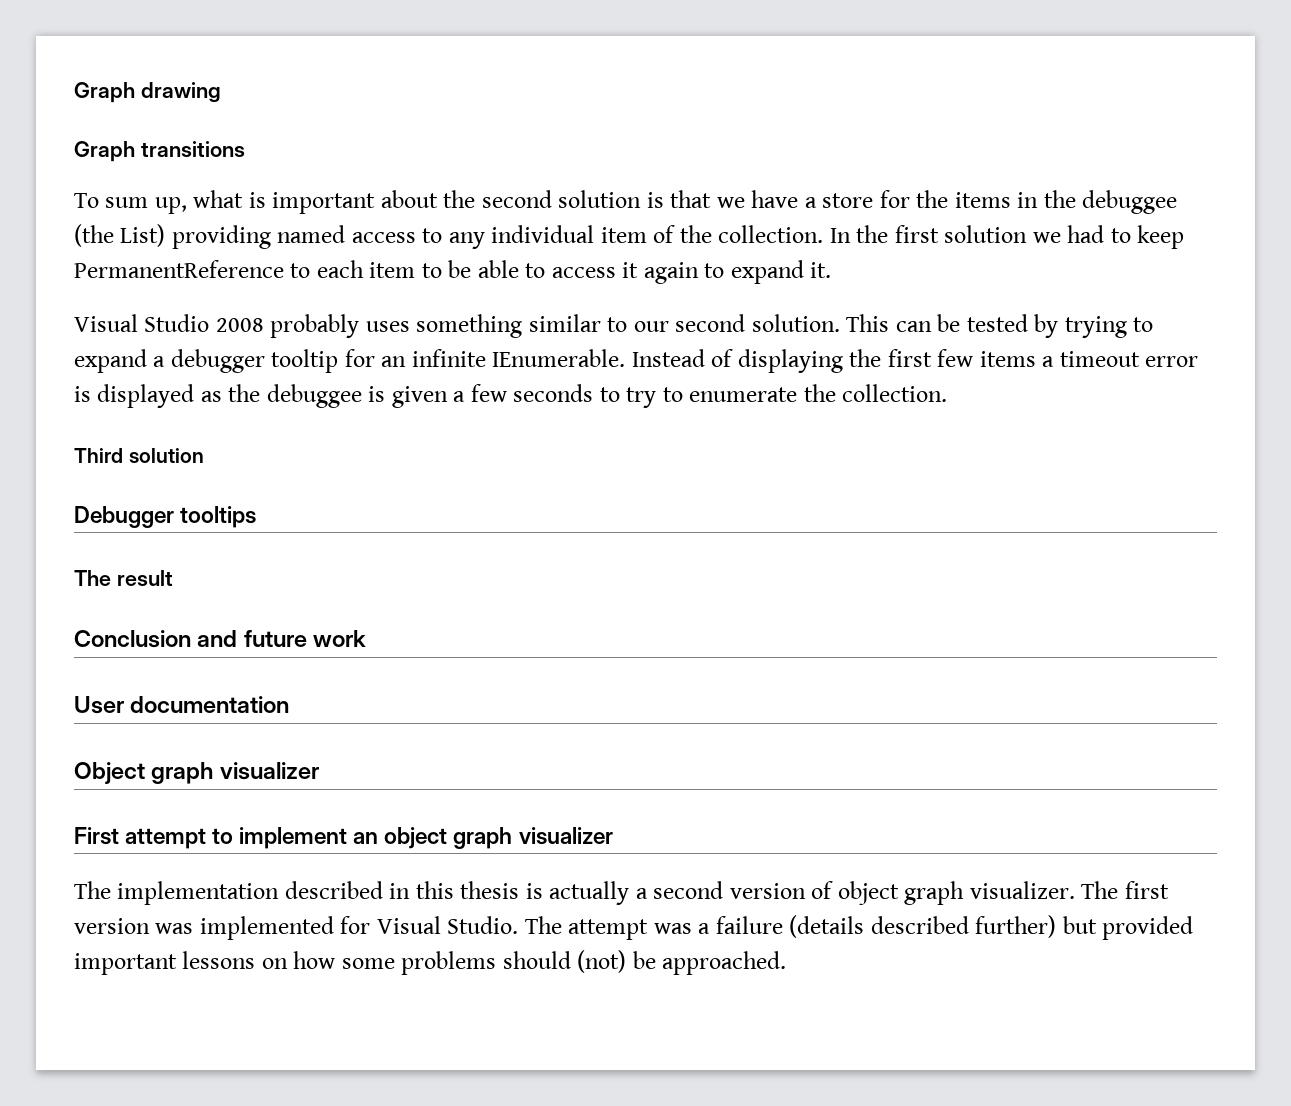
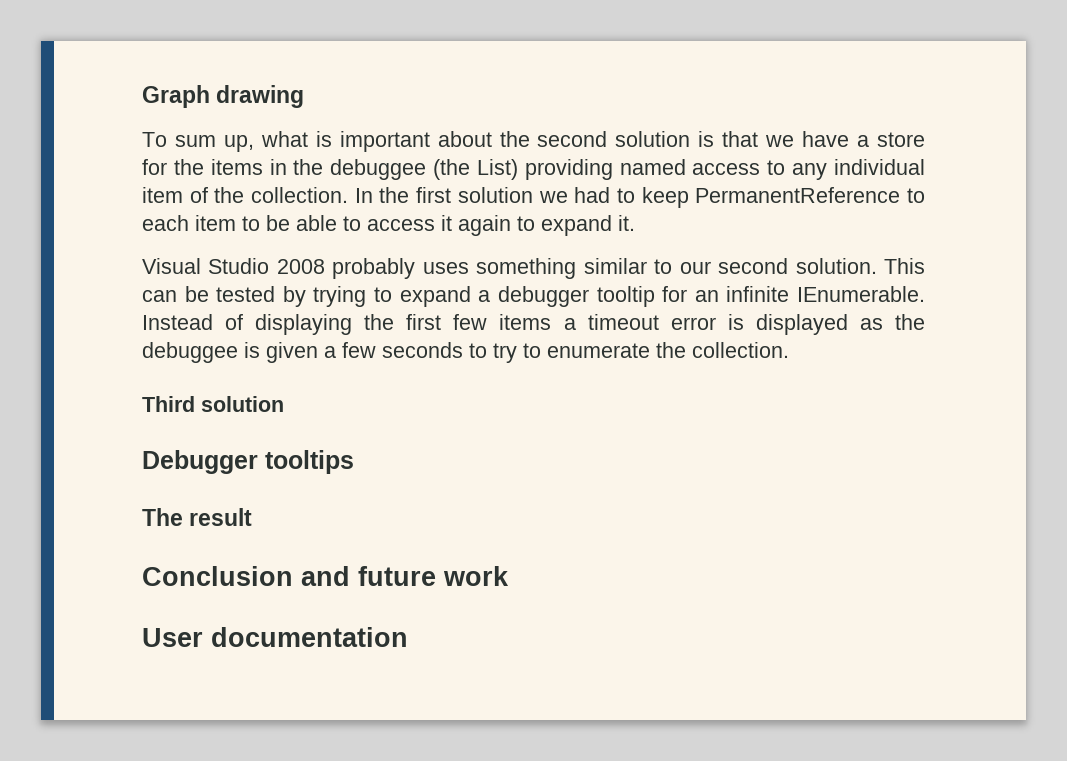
- Graph transitions
- Object graph visualizer
- First attempt to implement an object graph visualizer
- The implementation described in this thesis is actually a second version of object graph visualizer. The first version was implemented for Visual Studio. The attempt was a failure (details described further) but provided important lessons on how some problems should (not) be approached.

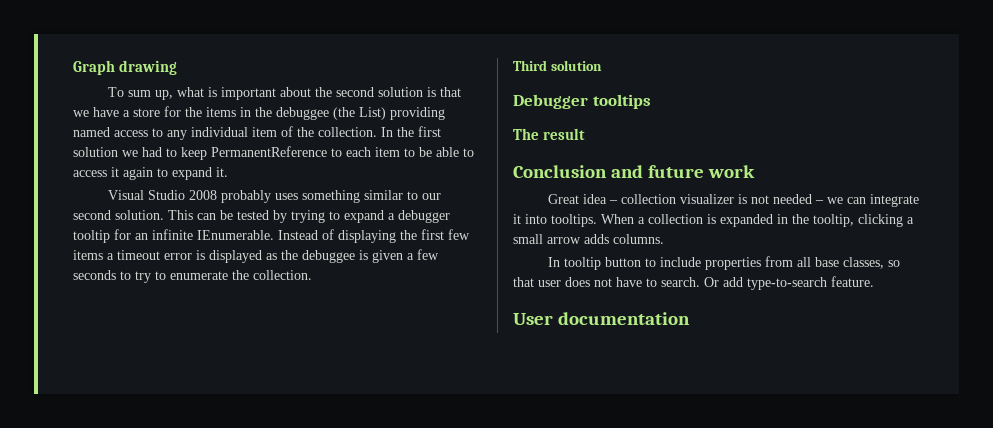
+ Great idea – collection visualizer is not needed – we can integrate it into tooltips. When a collection is expanded in the tooltip, clicking a small arrow adds columns.
+ In tooltip button to include properties from all base classes, so that user does not have to search. Or add type-to-search feature.

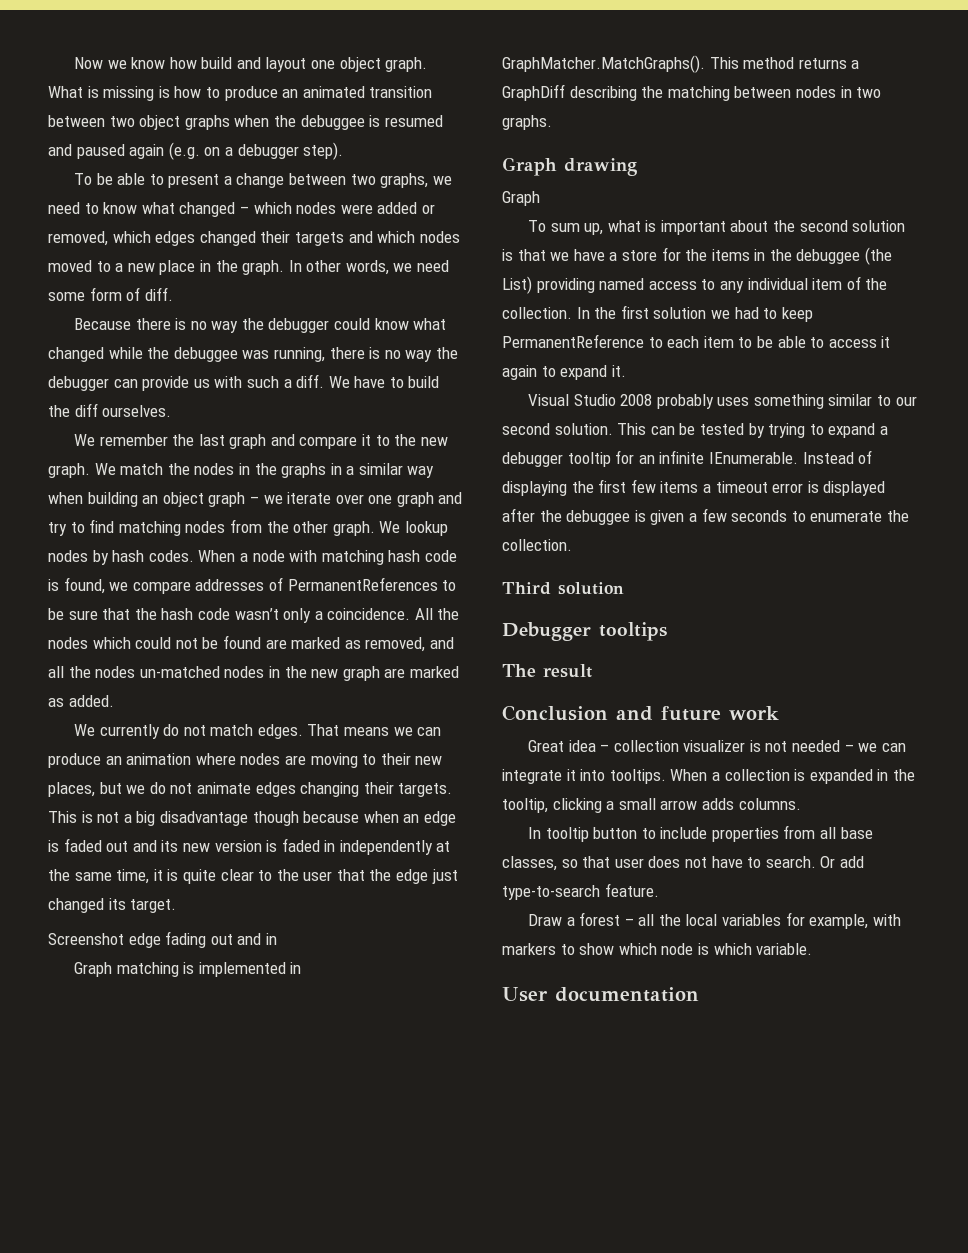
+ Now we know how build and layout one object graph. What is missing is how to produce an animated transition between two object graphs when the debuggee is resumed and paused again (e.g. on a debugger step).
+ To be able to present a change between two graphs, we need to know what changed – which nodes were added or removed, which edges changed their targets and which nodes moved to a new place in the graph. In other words, we need some form of diff.
+ Because there is no way the debugger could know what changed while the debuggee was running, there is no way the debugger can provide us with such a diff. We have to build the diff ourselves.
+ We remember the last graph and compare it to the new graph. We match the nodes in the graphs in a similar way when building an object graph – we iterate over one graph and try to find matching nodes from the other graph. We lookup nodes by hash codes. When a node with matching hash code is found, we compare addresses of PermanentReferences to be sure that the hash code wasn’t only a coincidence. All the nodes which could not be found are marked as removed, and all the nodes un-matched nodes in the new graph are marked as added.
+ We currently do not match edges. That means we can produce an animation where nodes are moving to their new places, but we do not animate edges changing their targets. This is not a big disadvantage though because when an edge is faded out and its new version is faded in independently at the same time, it is quite clear to the user that the edge just changed its target.
+ Screenshot edge fading out and in
+ Graph matching is implemented in GraphMatcher.MatchGraphs(). This method returns a GraphDiff describing the matching between nodes in two graphs.
  Graph drawing
+ Graph
- Instead of displaying the first few items a timeout error is displayed as the debuggee is given a few seconds to try to enumerate the collection.
+ Instead of displaying the first few items a timeout error is displayed after the debuggee is given a few seconds to enumerate the collection.
+ Draw a forest – all the local variables for example, with markers to show which node is which variable.

